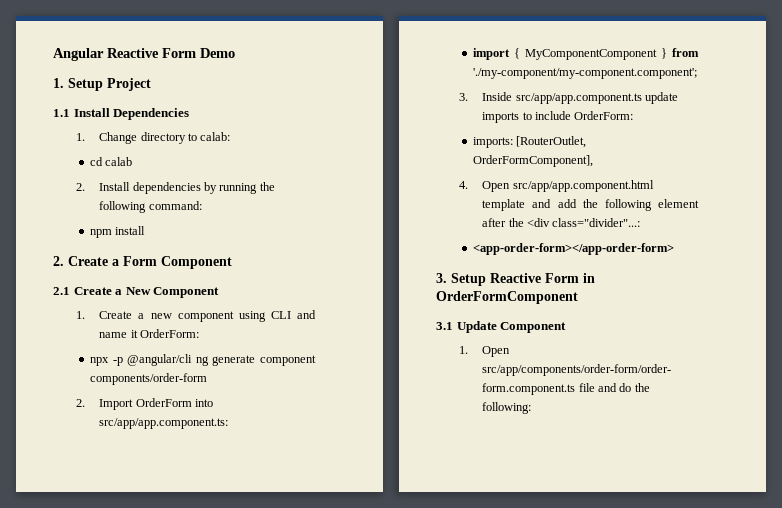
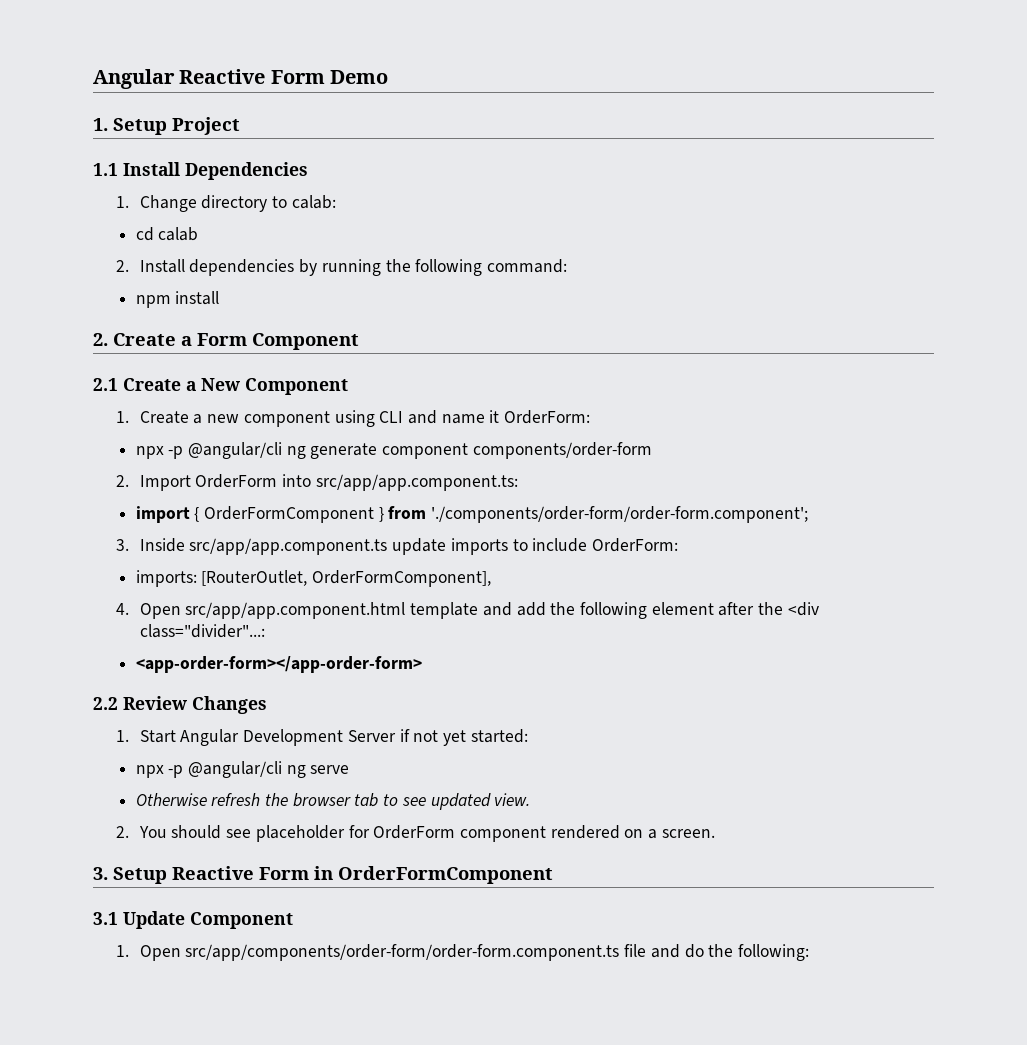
- import { MyComponentComponent } from './my-component/my-component.component';
+ import { OrderFormComponent } from './components/order-form/order-form.component';
+ 2.2 Review Changes
+ 1. Start Angular Development Server if not yet started:
+ npx -p @angular/cli ng serve
+ Otherwise refresh the browser tab to see updated view.
+ 2. You should see placeholder for OrderForm component rendered on a screen.

